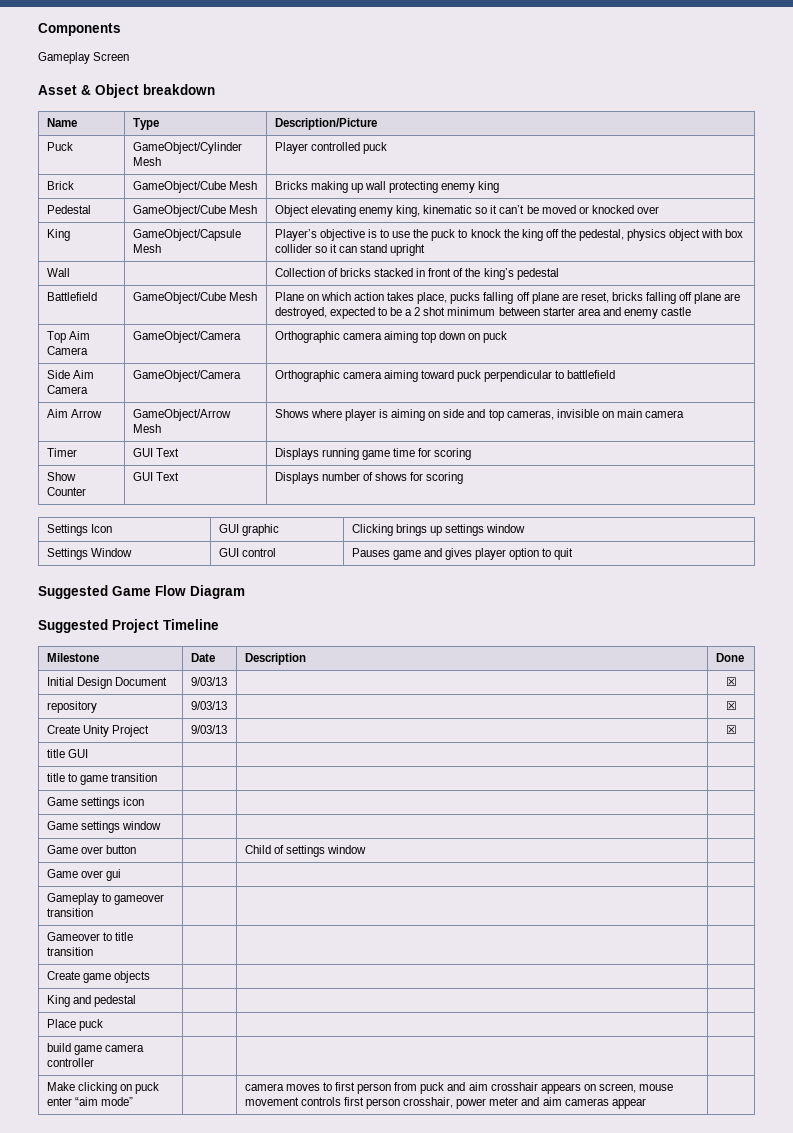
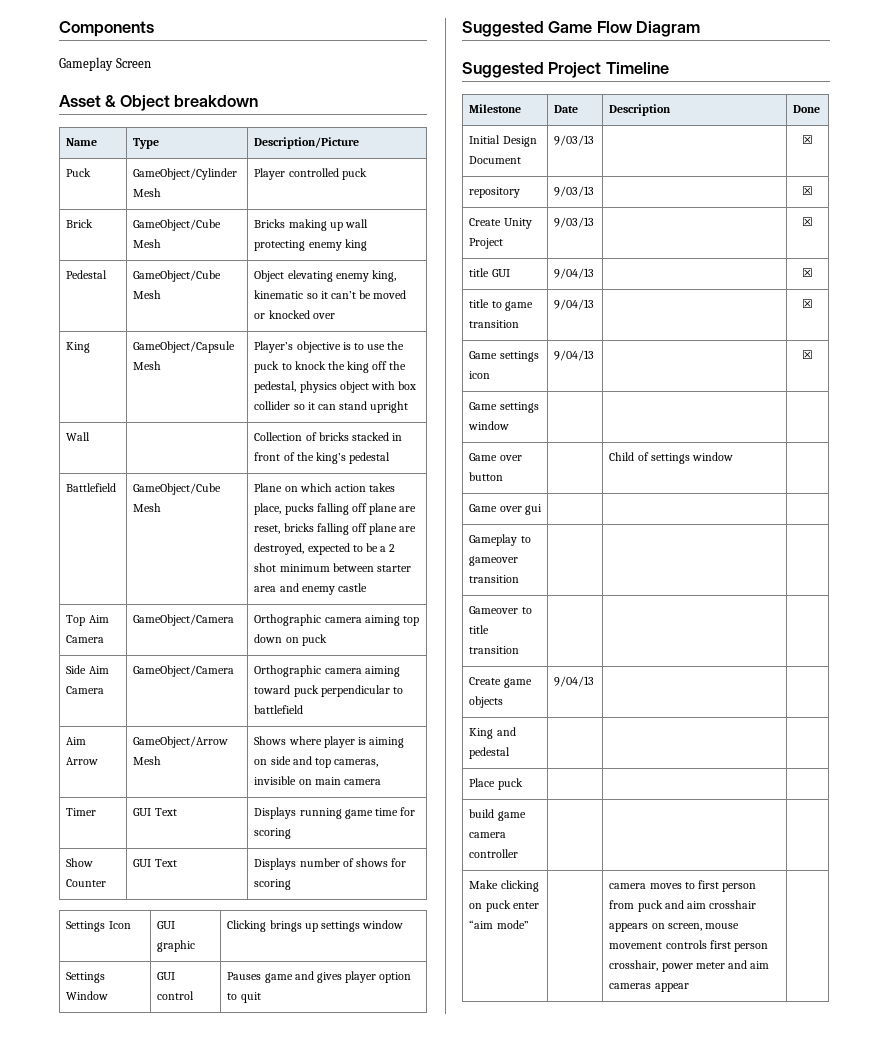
- title GUI | | |
+ title GUI | 9/04/13 | | ☒
- title to game transition | | |
+ title to game transition | 9/04/13 | | ☒
- Game settings icon | | |
+ Game settings icon | 9/04/13 | | ☒
- Create game objects | | |
+ Create game objects | 9/04/13 | |

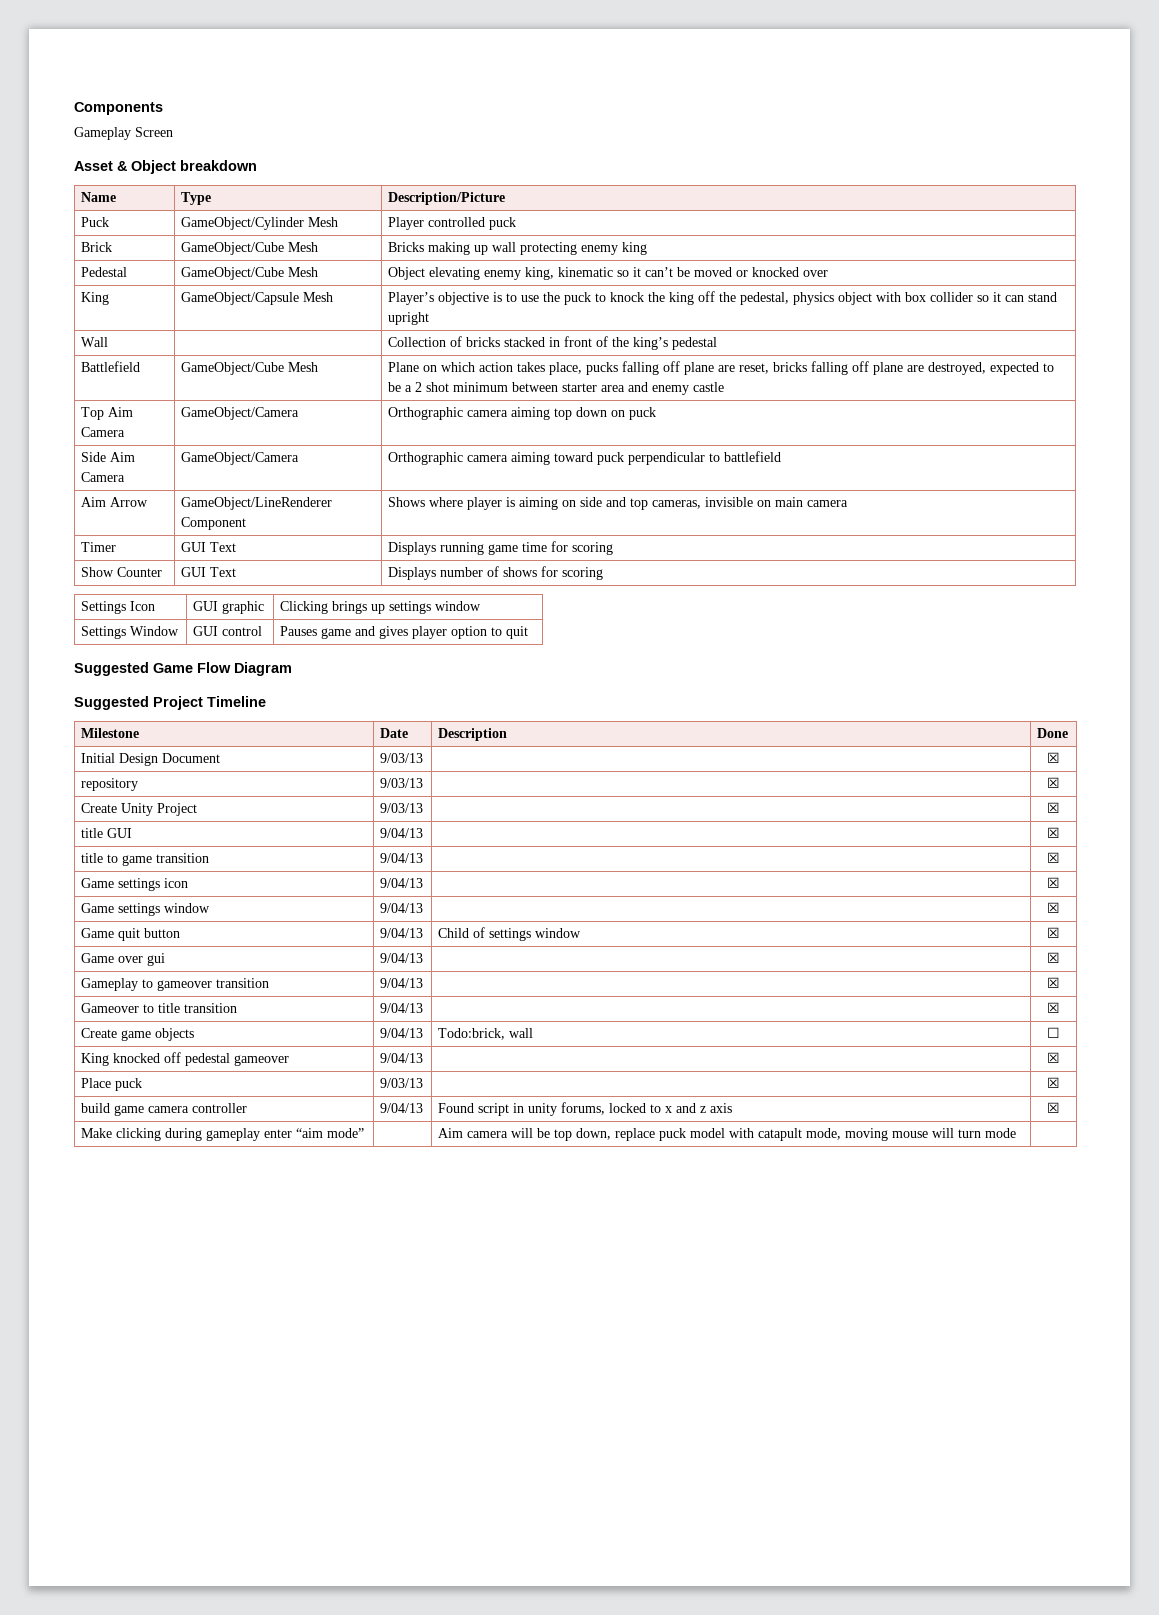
- Aim Arrow | GameObject/Arrow Mesh | Shows where player is aiming on side and top cameras, invisible on main camera
+ Aim Arrow | GameObject/LineRenderer Component | Shows where player is aiming on side and top cameras, invisible on main camera
- Game settings window | | |
- Game over button | | Child of settings window |
+ Game settings window | 9/04/13 | | ☒
+ Game quit button | 9/04/13 | Child of settings window | ☒
- Game over gui | | |
+ Game over gui | 9/04/13 | | ☒
- Gameplay to gameover transition | | |
+ Gameplay to gameover transition | 9/04/13 | | ☒
- Gameover to title transition | | |
+ Gameover to title transition | 9/04/13 | | ☒
- Create game objects | 9/04/13 | |
- King and pedestal | | |
+ Create game objects | 9/04/13 | Todo:brick, wall | ☐
+ King knocked off pedestal gameover | 9/04/13 | | ☒
- Place puck | | |
+ Place puck | 9/03/13 | | ☒
- build game camera controller | | |
+ build game camera controller | 9/04/13 | Found script in unity forums, locked to x and z axis | ☒
- Make clicking on puck enter “aim mode” | | camera moves to first person from puck and aim crosshair appears on screen, mouse movement controls first person crosshair, power meter and aim cameras appear |
+ Make clicking during gameplay enter “aim mode” | | Aim camera will be top down, replace puck model with catapult mode, moving mouse will turn mode |

